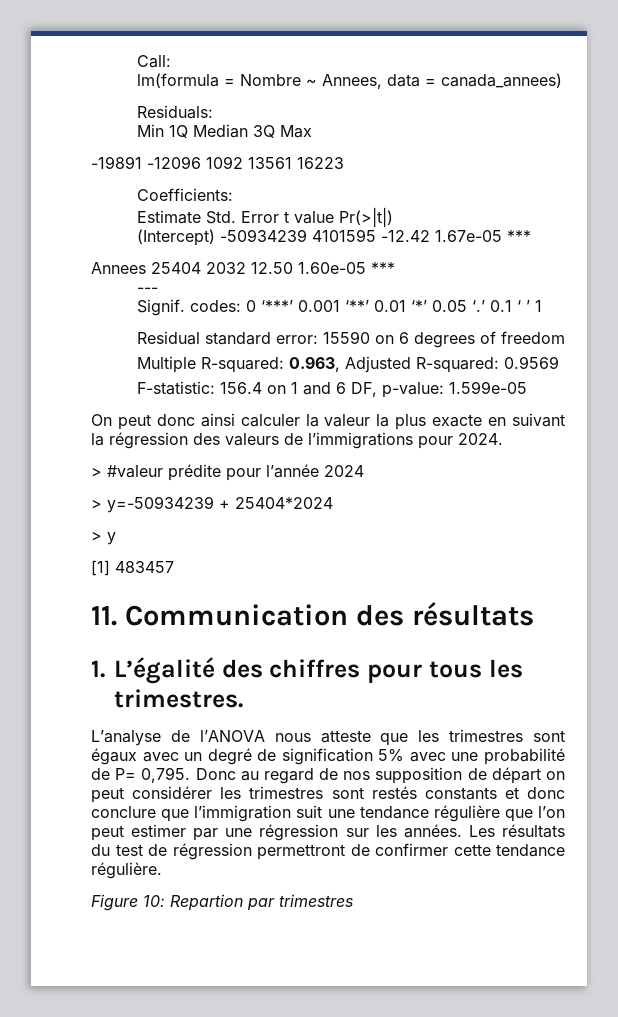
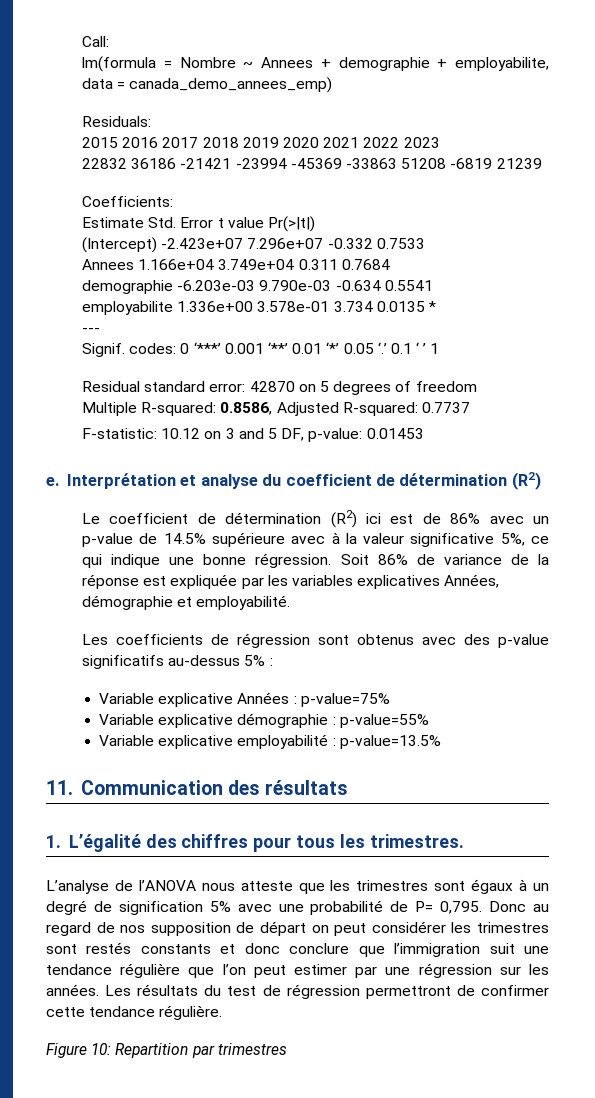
- lm(formula = Nombre ~ Annees, data = canada_annees)
+ lm(formula = Nombre ~ Annees + demographie + employabilite, data = canada_demo_annees_emp)
- Min 1Q Median 3Q Max
- -19891 -12096 1092 13561 16223
+ 2015 2016 2017 2018 2019 2020 2021 2022 2023
+ 22832 36186 -21421 -23994 -45369 -33863 51208 -6819 21239
- (Intercept) -50934239 4101595 -12.42 1.67e-05 ***
- Annees 25404 2032 12.50 1.60e-05 ***
+ (Intercept) -2.423e+07 7.296e+07 -0.332 0.7533
+ Annees 1.166e+04 3.749e+04 0.311 0.7684
+ demographie -6.203e-03 9.790e-03 -0.634 0.5541
+ employabilite 1.336e+00 3.578e-01 3.734 0.0135 *
- Residual standard error: 15590 on 6 degrees of freedom
+ Residual standard error: 42870 on 5 degrees of freedom
- Multiple R-squared: 0.963, Adjusted R-squared: 0.9569
+ Multiple R-squared: 0.8586, Adjusted R-squared: 0.7737
- F-statistic: 156.4 on 1 and 6 DF, p-value: 1.599e-05
- On peut donc ainsi calculer la valeur la plus exacte en suivant la régression des valeurs de l’immigrations pour 2024.
- > #valeur prédite pour l’année 2024
- > y=-50934239 + 25404*2024
- > y
- [1] 483457
+ F-statistic: 10.12 on 3 and 5 DF, p-value: 0.01453
+ e. Interprétation et analyse du coefficient de détermination (R2)
+ Le coefficient de détermination (R2) ici est de 86% avec un p-value de 14.5% supérieure avec à la valeur significative 5%, ce qui indique une bonne régression. Soit 86% de variance de la réponse est expliquée par les variables explicatives Années, démographie et employabilité.
+ Les coefficients de régression sont obtenus avec des p-value significatifs au-dessus 5% :
+ Variable explicative Années : p-value=75%
+ Variable explicative démographie : p-value=55%
+ Variable explicative employabilité : p-value=13.5%
- L’analyse de l’ANOVA nous atteste que les trimestres sont égaux avec un degré de signification 5% avec une probabilité de P= 0,795.
+ L’analyse de l’ANOVA nous atteste que les trimestres sont égaux à un degré de signification 5% avec une probabilité de P= 0,795.
- Figure 10: Repartion par trimestres
+ Figure 10: Repartition par trimestres

